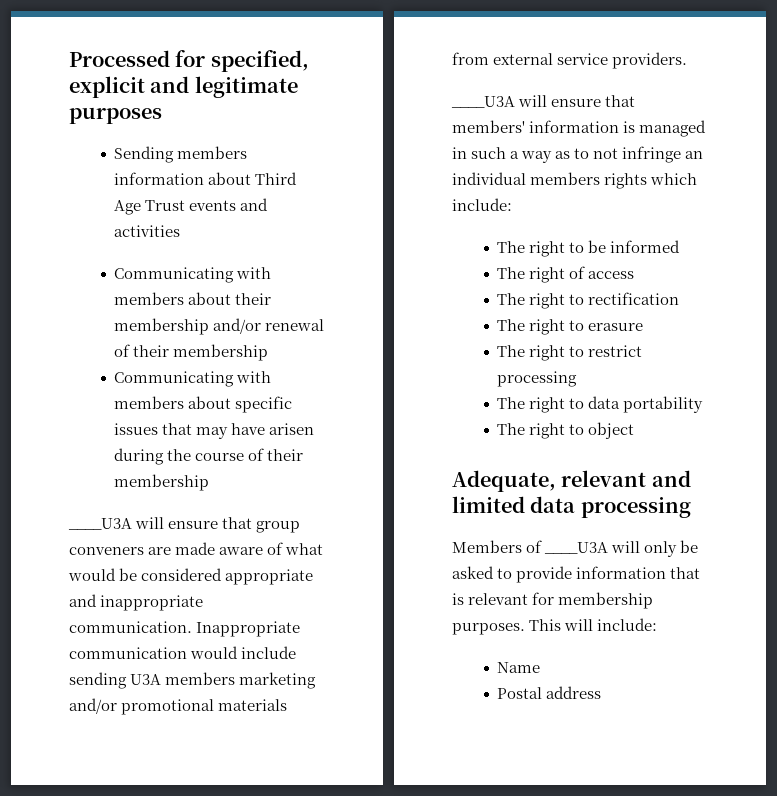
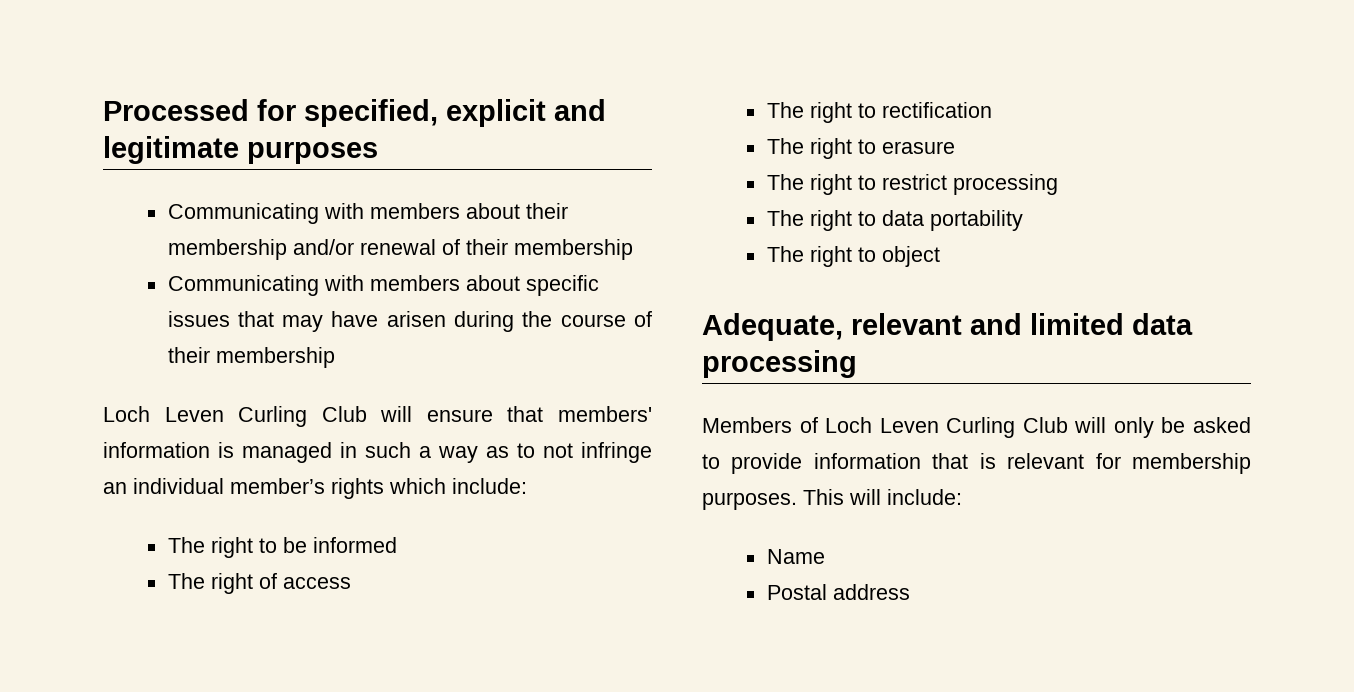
- Sending members information about Third Age Trust events and activities
- ____U3A will ensure that group conveners are made aware of what would be considered appropriate and inappropriate communication. Inappropriate communication would include sending U3A members marketing and/or promotional materials from external service providers.
- ____U3A will ensure that members' information is managed in such a way as to not infringe an individual members rights which include:
+ Loch Leven Curling Club will ensure that members' information is managed in such a way as to not infringe an individual member’s rights which include:
- Members of ____U3A will only be asked to provide information that is relevant for membership purposes.
+ Members of Loch Leven Curling Club will only be asked to provide information that is relevant for membership purposes.

